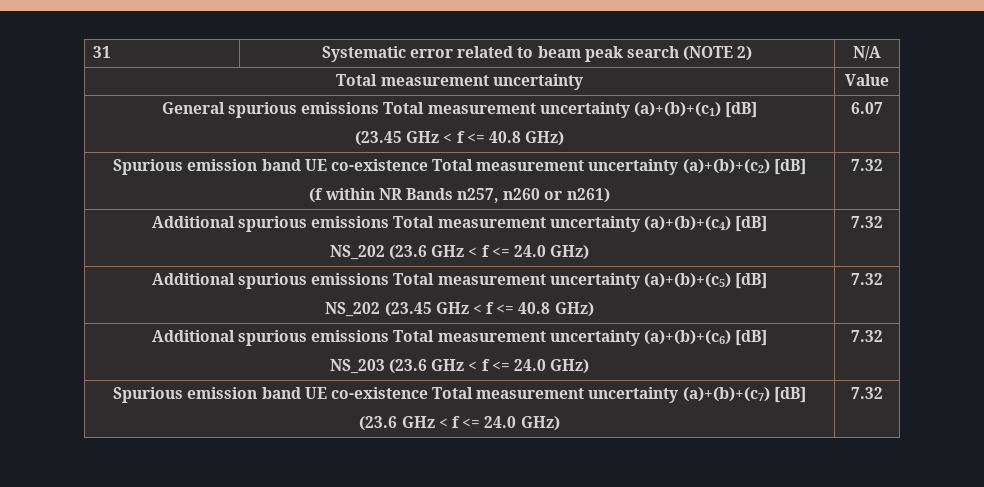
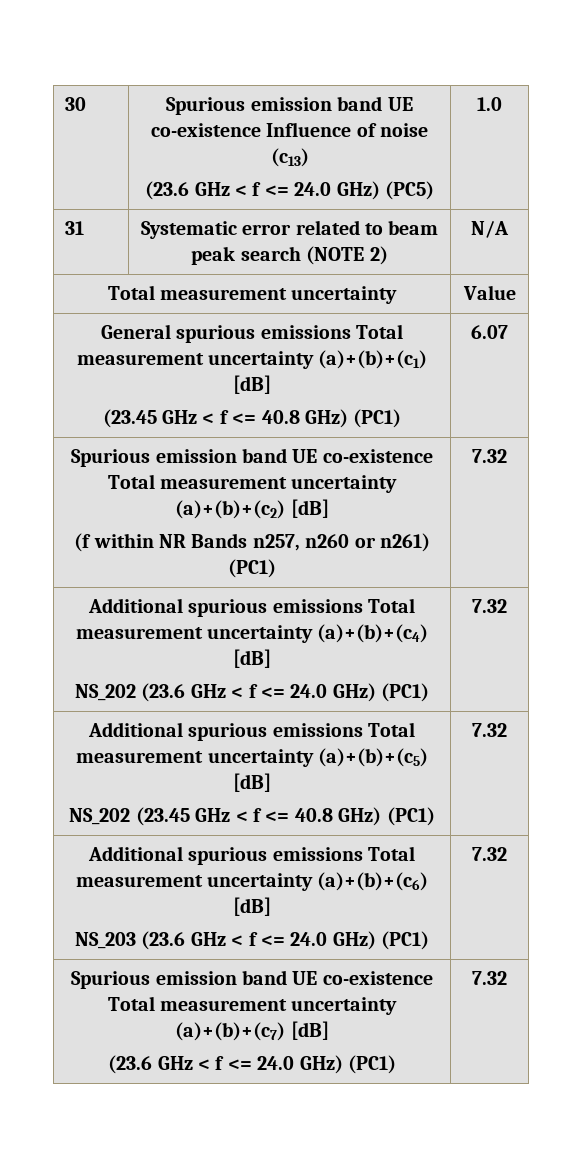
+ 30 | Spurious emission band UE co-existence Influence of noise (c13)
+ (23.6 GHz < f <= 24.0 GHz) (PC5) | 1.0
  General spurious emissions Total measurement uncertainty (a)+(b)+(c1) [dB]
- (23.45 GHz < f <= 40.8 GHz) | 6.07
+ (23.45 GHz < f <= 40.8 GHz) (PC1) | 6.07
  Spurious emission band UE co-existence Total measurement uncertainty (a)+(b)+(c2) [dB]
- (f within NR Bands n257, n260 or n261) | 7.32
+ (f within NR Bands n257, n260 or n261) (PC1) | 7.32
  Additional spurious emissions Total measurement uncertainty (a)+(b)+(c4) [dB]
- NS_202 (23.6 GHz < f <= 24.0 GHz) | 7.32
+ NS_202 (23.6 GHz < f <= 24.0 GHz) (PC1) | 7.32
  Additional spurious emissions Total measurement uncertainty (a)+(b)+(c5) [dB]
- NS_202 (23.45 GHz < f <= 40.8 GHz) | 7.32
+ NS_202 (23.45 GHz < f <= 40.8 GHz) (PC1) | 7.32
  Additional spurious emissions Total measurement uncertainty (a)+(b)+(c6) [dB]
- NS_203 (23.6 GHz < f <= 24.0 GHz) | 7.32
+ NS_203 (23.6 GHz < f <= 24.0 GHz) (PC1) | 7.32
  Spurious emission band UE co-existence Total measurement uncertainty (a)+(b)+(c7) [dB]
- (23.6 GHz < f <= 24.0 GHz) | 7.32
+ (23.6 GHz < f <= 24.0 GHz) (PC1) | 7.32

